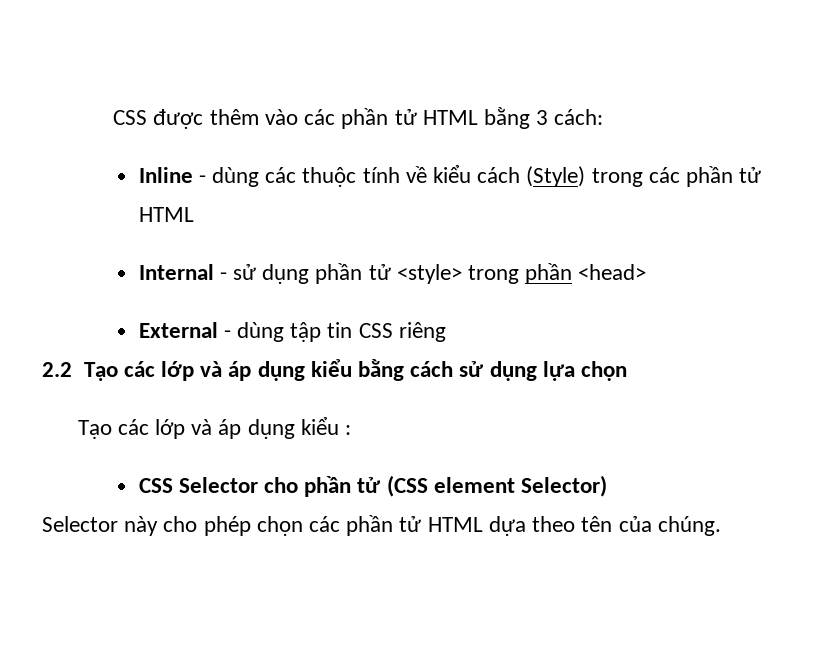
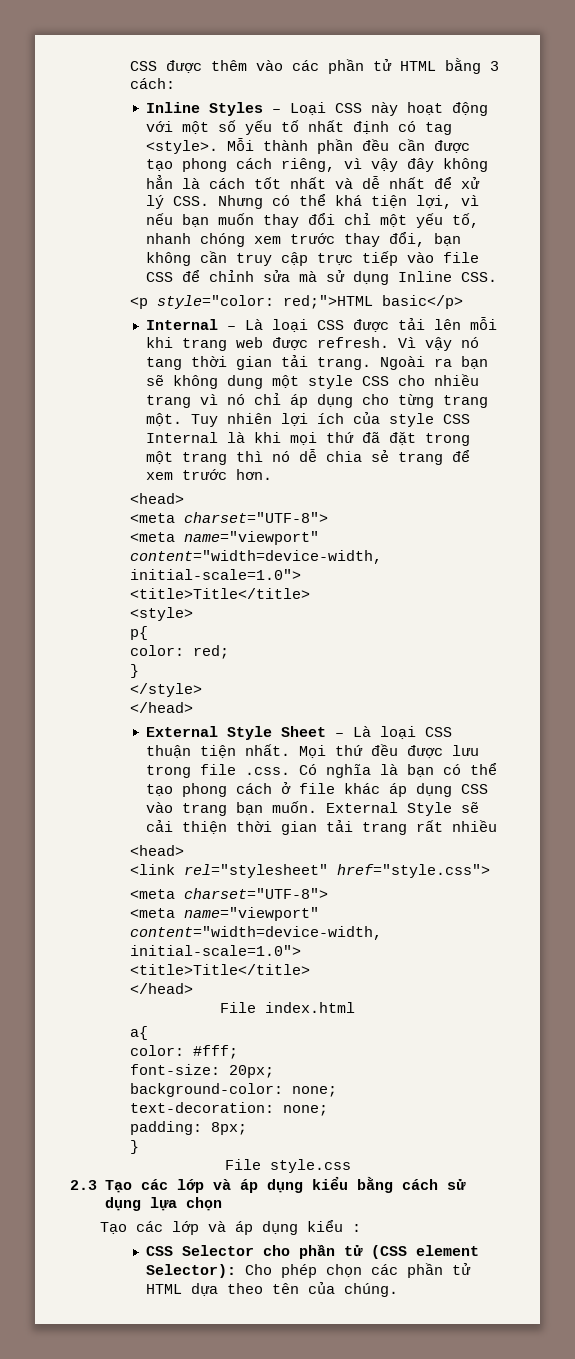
- Inline - dùng các thuộc tính về kiểu cách (Style) trong các phần tử HTML
- Internal - sử dụng phần tử <style> trong phần <head>
- External - dùng tập tin CSS riêng
- 2.2 Tạo các lớp và áp dụng kiểu bằng cách sử dụng lựa chọn
+ Inline Styles – Loại CSS này hoạt động với một số yếu tố nhất định có tag <style>. Mỗi thành phần đều cần được tạo phong cách riêng, vì vậy đây không hẳn là cách tốt nhất và dễ nhất để xử lý CSS. Nhưng có thể khá tiện lợi, vì nếu bạn muốn thay đổi chỉ một yếu tố, nhanh chóng xem trước thay đổi, bạn không cần truy cập trực tiếp vào file CSS để chỉnh sửa mà sử dụng Inline CSS.
+ <p style="color: red;">HTML basic</p>
+ Internal – Là loại CSS được tải lên mỗi khi trang web được refresh. Vì vậy nó tang thời gian tải trang. Ngoài ra bạn sẽ không dung một style CSS cho nhiều trang vì nó chỉ áp dụng cho từng trang một. Tuy nhiên lợi ích của style CSS Internal là khi mọi thứ đã đặt trong một trang thì nó dễ chia sẻ trang để xem trước hơn.
+ <head>
+ <meta charset="UTF-8">
+ <meta name="viewport" content="width=device-width, initial-scale=1.0">
+ <title>Title</title>
+ <style>
+ p{
+ color: red;
+ }
+ </style>
+ </head>
+ External Style Sheet – Là loại CSS thuận tiện nhất. Mọi thứ đều được lưu trong file .css. Có nghĩa là bạn có thể tạo phong cách ở file khác áp dụng CSS vào trang bạn muốn. External Style sẽ cải thiện thời gian tải trang rất nhiều
+ <head>
+ <link rel="stylesheet" href="style.css">
+ <meta charset="UTF-8">
+ <meta name="viewport" content="width=device-width, initial-scale=1.0">
+ <title>Title</title>
+ </head>
+ File index.html
+ a{
+ color: #fff;
+ font-size: 20px;
+ background-color: none;
+ text-decoration: none;
+ padding: 8px;
+ }
+ File style.css
+ 2.3 Tạo các lớp và áp dụng kiểu bằng cách sử dụng lựa chọn
- CSS Selector cho phần tử (CSS element Selector)
- Selector này cho phép chọn các phần tử HTML dựa theo tên của chúng.
+ CSS Selector cho phần tử (CSS element Selector): Cho phép chọn các phần tử HTML dựa theo tên của chúng.

